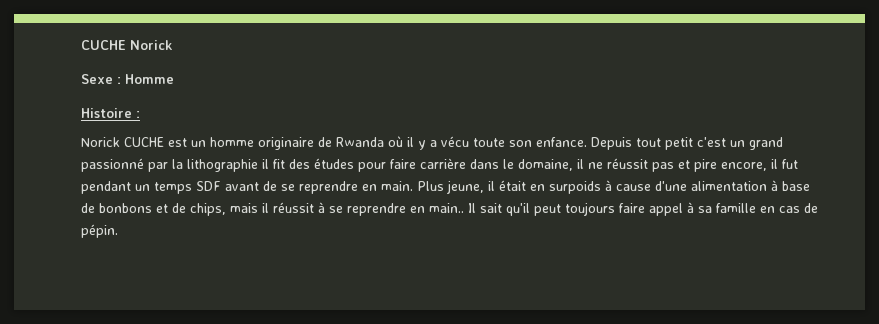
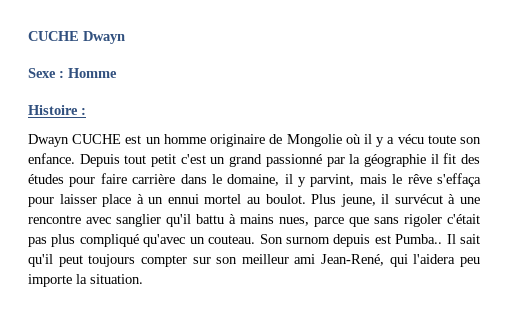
- CUCHE Norick
+ CUCHE Dwayn
- Norick CUCHE est un homme originaire de Rwanda où il y a vécu toute son enfance.
+ Dwayn CUCHE est un homme originaire de Mongolie où il y a vécu toute son enfance.
- Depuis tout petit c'est un grand passionné par la lithographie il fit des études pour faire carrière dans le domaine, il ne réussit pas et pire encore, il fut pendant un temps SDF avant de se reprendre en main. Plus jeune, il était en surpoids à cause d'une alimentation à base de bonbons et de chips, mais il réussit à se reprendre en main..
+ Depuis tout petit c'est un grand passionné par la géographie il fit des études pour faire carrière dans le domaine, il y parvint, mais le rêve s'effaça pour laisser place à un ennui mortel au boulot. Plus jeune, il survécut à une rencontre avec sanglier qu'il battu à mains nues, parce que sans rigoler c'était pas plus compliqué qu'avec un couteau. Son surnom depuis est Pumba..
- Il sait qu'il peut toujours faire appel à sa famille en cas de pépin.
+ Il sait qu'il peut toujours compter sur son meilleur ami Jean-René, qui l'aidera peu importe la situation.

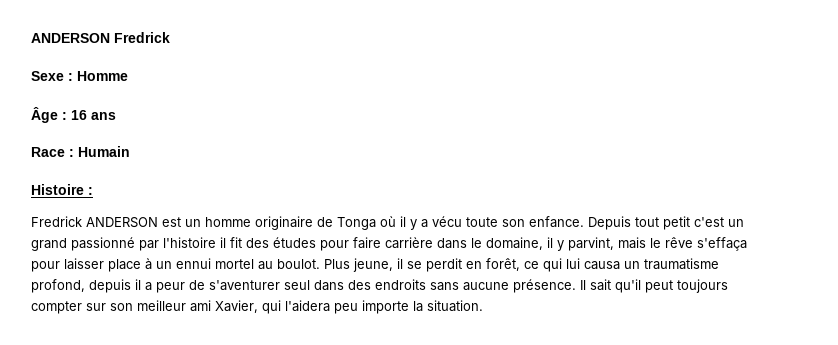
- CUCHE Dwayn
+ ANDERSON Fredrick
+ Âge : 16 ans
+ Race : Humain
- Dwayn CUCHE est un homme originaire de Mongolie où il y a vécu toute son enfance.
+ Fredrick ANDERSON est un homme originaire de Tonga où il y a vécu toute son enfance.
- Depuis tout petit c'est un grand passionné par la géographie il fit des études pour faire carrière dans le domaine, il y parvint, mais le rêve s'effaça pour laisser place à un ennui mortel au boulot.
+ Depuis tout petit c'est un grand passionné par l'histoire il fit des études pour faire carrière dans le domaine, il y parvint, mais le rêve s'effaça pour laisser place à un ennui mortel au boulot.
- Plus jeune, il survécut à une rencontre avec sanglier qu'il battu à mains nues, parce que sans rigoler c'était pas plus compliqué qu'avec un couteau. Son surnom depuis est Pumba..
+ Plus jeune, il se perdit en forêt, ce qui lui causa un traumatisme profond, depuis il a peur de s'aventurer seul dans des endroits sans aucune présence.
- Il sait qu'il peut toujours compter sur son meilleur ami Jean-René, qui l'aidera peu importe la situation.
+ Il sait qu'il peut toujours compter sur son meilleur ami Xavier, qui l'aidera peu importe la situation.

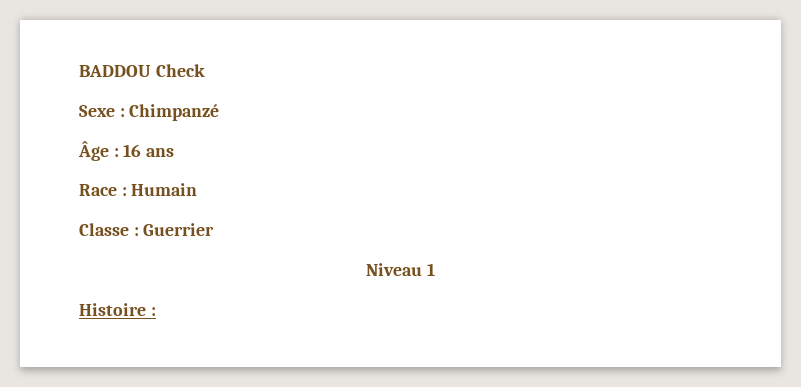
- ANDERSON Fredrick
+ BADDOU Check
- Sexe : Homme
+ Sexe : Chimpanzé
+ Classe : Guerrier
+ Niveau 1
  Histoire :
- Fredrick ANDERSON est un homme originaire de Tonga où il y a vécu toute son enfance. Depuis tout petit c'est un grand passionné par l'histoire il fit des études pour faire carrière dans le domaine, il y parvint, mais le rêve s'effaça pour laisser place à un ennui mortel au boulot. Plus jeune, il se perdit en forêt, ce qui lui causa un traumatisme profond, depuis il a peur de s'aventurer seul dans des endroits sans aucune présence. Il sait qu'il peut toujours compter sur son meilleur ami Xavier, qui l'aidera peu importe la situation.

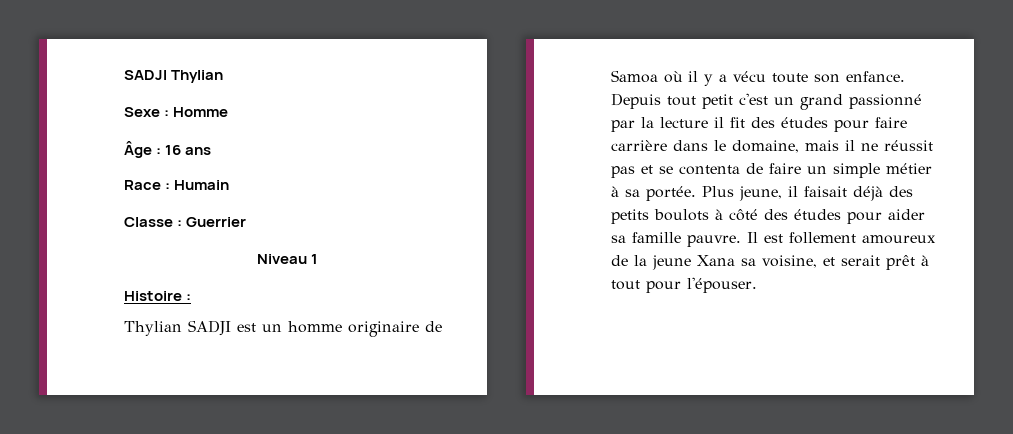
- BADDOU Check
+ SADJI Thylian
- Sexe : Chimpanzé
+ Sexe : Homme
+ Thylian SADJI est un homme originaire de Samoa où il y a vécu toute son enfance. Depuis tout petit c'est un grand passionné par la lecture il fit des études pour faire carrière dans le domaine, mais il ne réussit pas et se contenta de faire un simple métier à sa portée. Plus jeune, il faisait déjà des petits boulots à côté des études pour aider sa famille pauvre. Il est follement amoureux de la jeune Xana sa voisine, et serait prêt à tout pour l'épouser.

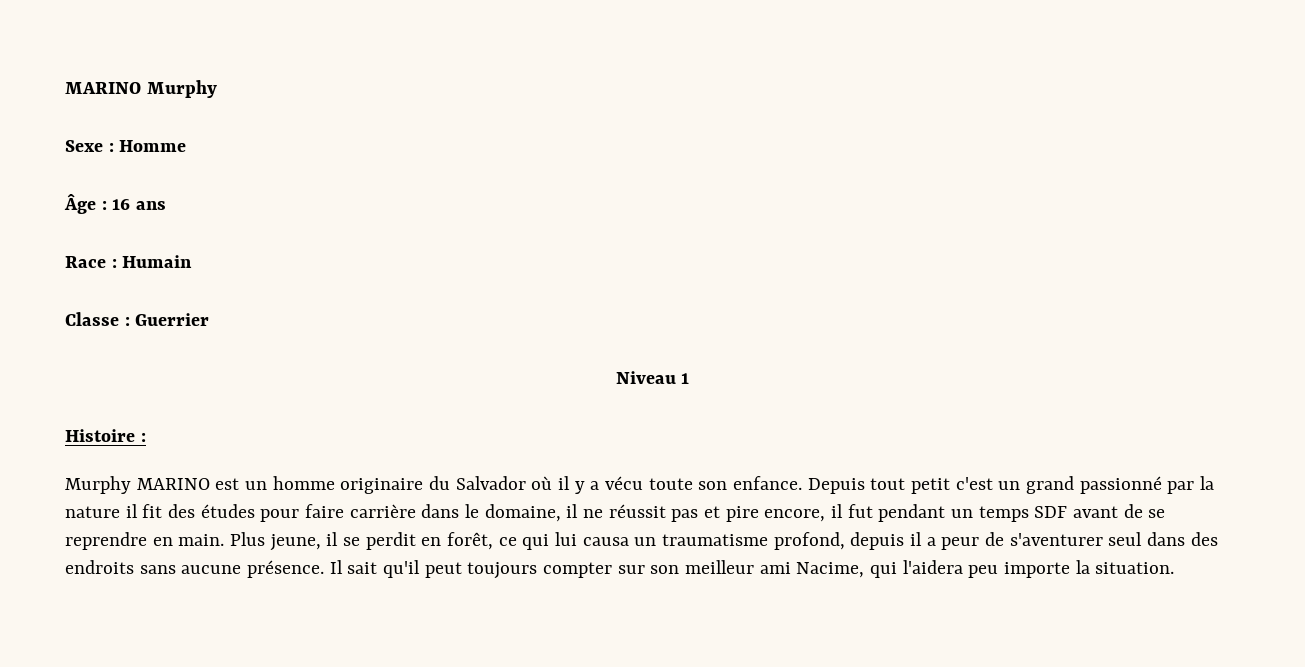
- SADJI Thylian
+ MARINO Murphy
- Thylian SADJI est un homme originaire de Samoa où il y a vécu toute son enfance.
+ Murphy MARINO est un homme originaire du Salvador où il y a vécu toute son enfance.
- Depuis tout petit c'est un grand passionné par la lecture il fit des études pour faire carrière dans le domaine, mais il ne réussit pas et se contenta de faire un simple métier à sa portée. Plus jeune, il faisait déjà des petits boulots à côté des études pour aider sa famille pauvre. Il est follement amoureux de la jeune Xana sa voisine, et serait prêt à tout pour l'épouser.
+ Depuis tout petit c'est un grand passionné par la nature il fit des études pour faire carrière dans le domaine, il ne réussit pas et pire encore, il fut pendant un temps SDF avant de se reprendre en main. Plus jeune, il se perdit en forêt, ce qui lui causa un traumatisme profond, depuis il a peur de s'aventurer seul dans des endroits sans aucune présence. Il sait qu'il peut toujours compter sur son meilleur ami Nacime, qui l'aidera peu importe la situation.

